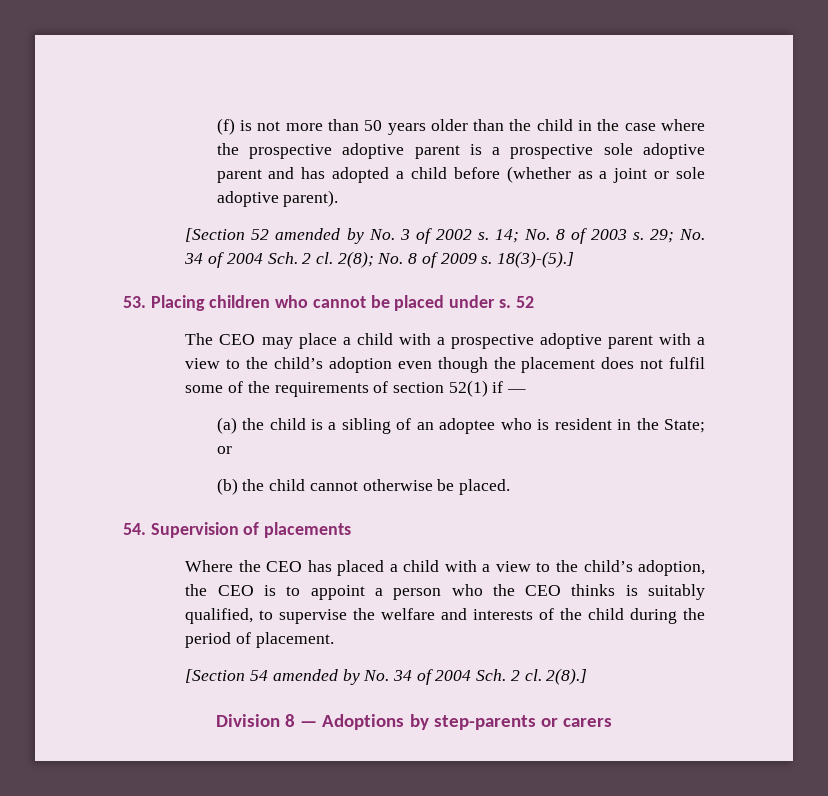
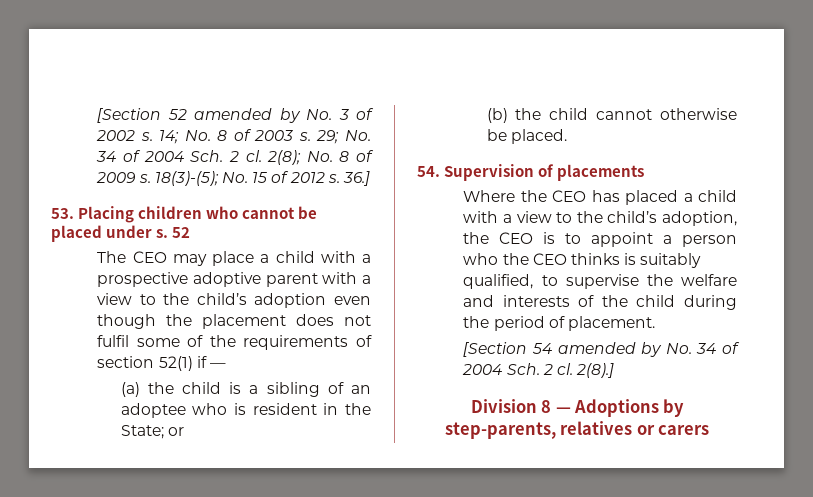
- (f) is not more than 50 years older than the child in the case where the prospective adoptive parent is a prospective sole adoptive parent and has adopted a child before (whether as a joint or sole adoptive parent).
- 18(3)-(5).]
+ 18(3)-(5); No. 15 of 2012 s. 36.]
- Division 8 — Adoptions by step-parents or carers
+ Division 8 — Adoptions by step-parents, relatives or carers

